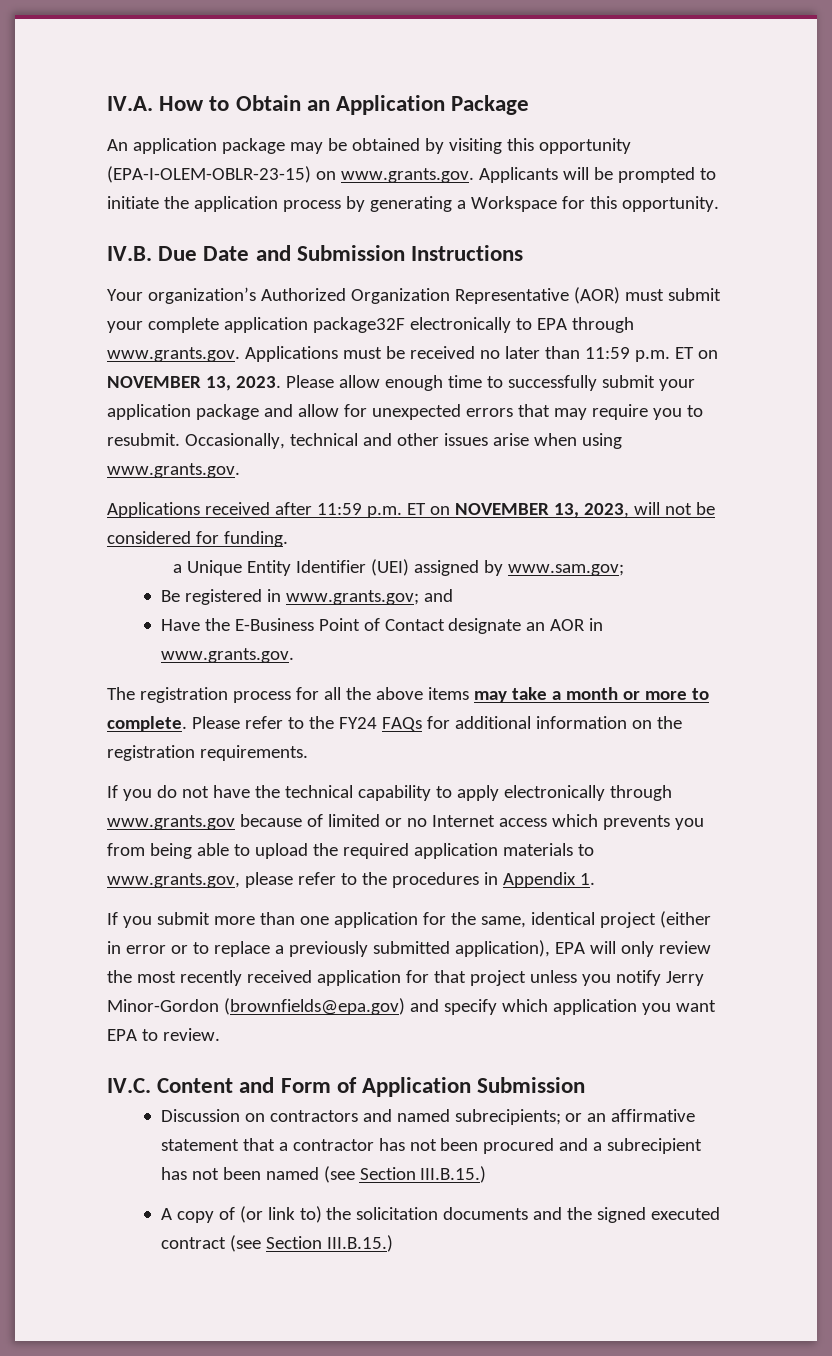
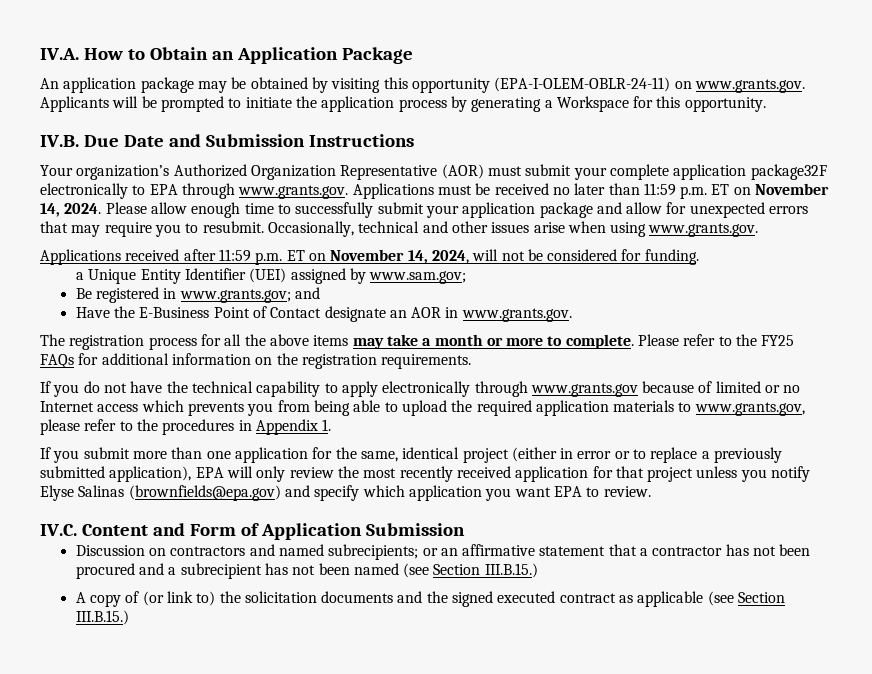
- An application package may be obtained by visiting this opportunity (EPA-I-OLEM-OBLR-23-15) on www.grants.gov. Applicants will be prompted to initiate the application process by generating a Workspace for this opportunity.
+ An application package may be obtained by visiting this opportunity (EPA-I-OLEM-OBLR-24-11) on www.grants.gov. Applicants will be prompted to initiate the application process by generating a Workspace for this opportunity.
- Your organization’s Authorized Organization Representative (AOR) must submit your complete application package32F electronically to EPA through www.grants.gov. Applications must be received no later than 11:59 p.m. ET on NOVEMBER 13, 2023.
+ Your organization’s Authorized Organization Representative (AOR) must submit your complete application package32F electronically to EPA through www.grants.gov. Applications must be received no later than 11:59 p.m. ET on November 14, 2024.
- Applications received after 11:59 p.m. ET on NOVEMBER 13, 2023, will not be considered for funding.
+ Applications received after 11:59 p.m. ET on November 14, 2024, will not be considered for funding.
- Please refer to the FY24 FAQs for additional information on the registration requirements.
+ Please refer to the FY25 FAQs for additional information on the registration requirements.
- If you submit more than one application for the same, identical project (either in error or to replace a previously submitted application), EPA will only review the most recently received application for that project unless you notify Jerry Minor-Gordon (brownfields@epa.gov) and specify which application you want EPA to review.
+ If you submit more than one application for the same, identical project (either in error or to replace a previously submitted application), EPA will only review the most recently received application for that project unless you notify Elyse Salinas (brownfields@epa.gov) and specify which application you want EPA to review.
- A copy of (or link to) the solicitation documents and the signed executed contract (see Section III.B.15.)
+ A copy of (or link to) the solicitation documents and the signed executed contract as applicable (see Section III.B.15.)

